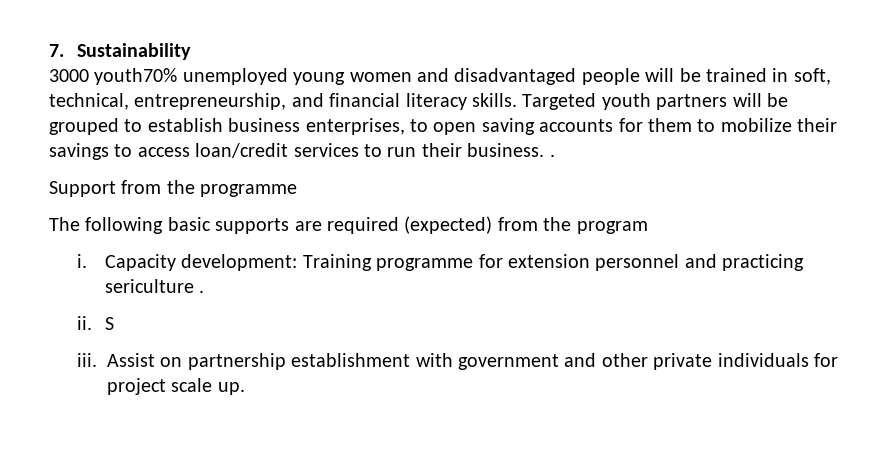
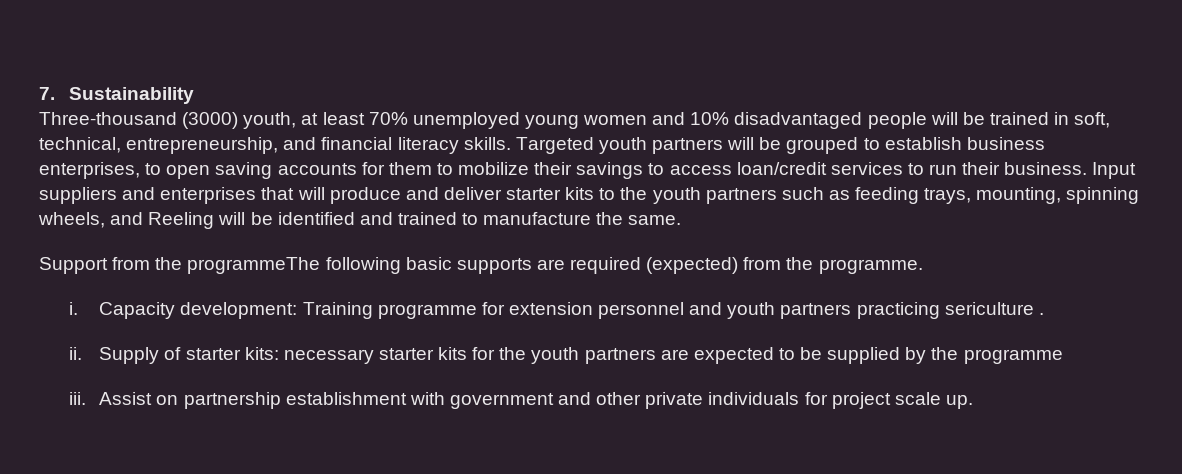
- 3000 youth70% unemployed young women and disadvantaged people will be trained in soft, technical, entrepreneurship, and financial literacy skills.
+ Three-thousand (3000) youth, at least 70% unemployed young women and 10% disadvantaged people will be trained in soft, technical, entrepreneurship, and financial literacy skills.
- Targeted youth partners will be grouped to establish business enterprises, to open saving accounts for them to mobilize their savings to access loan/credit services to run their business. .
+ Targeted youth partners will be grouped to establish business enterprises, to open saving accounts for them to mobilize their savings to access loan/credit services to run their business. Input suppliers and enterprises that will produce and deliver starter kits to the youth partners such as feeding trays, mounting, spinning wheels, and Reeling will be identified and trained to manufacture the same.
- Support from the programme
- The following basic supports are required (expected) from the program
+ Support from the programmeThe following basic supports are required (expected) from the programme.
- Capacity development: Training programme for extension personnel and practicing sericulture .
+ Capacity development: Training programme for extension personnel and youth partners practicing sericulture .
- S
+ Supply of starter kits: necessary starter kits for the youth partners are expected to be supplied by the programme

